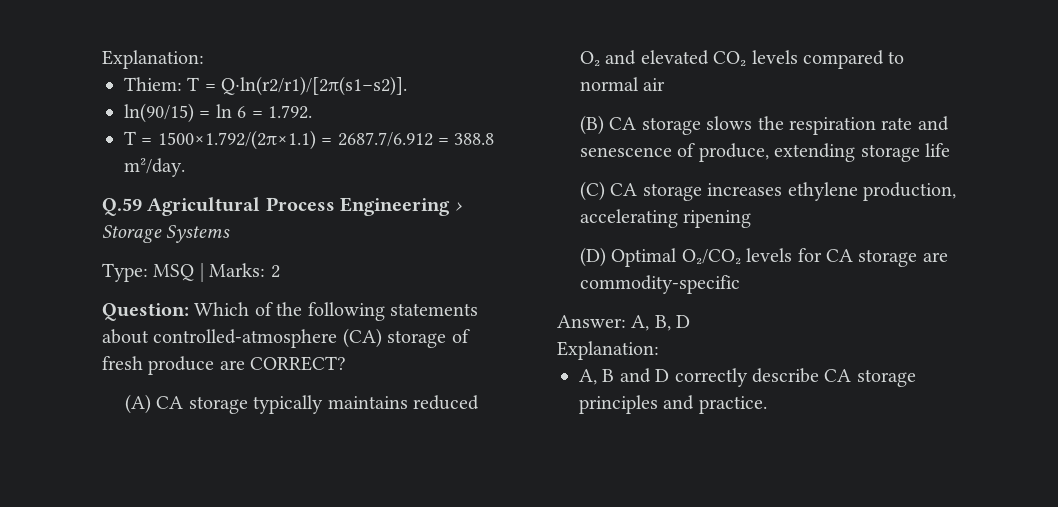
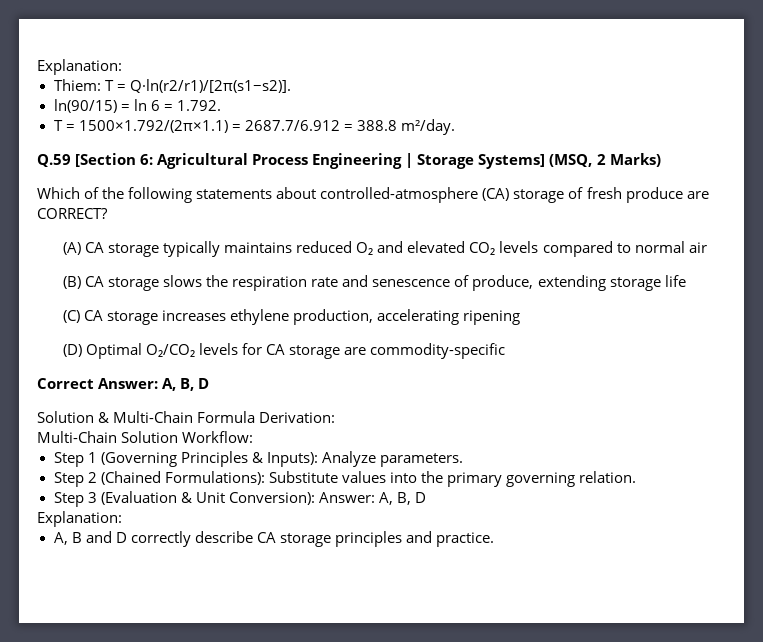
- Q.59 Agricultural Process Engineering › Storage Systems
- Type: MSQ | Marks: 2
- Question: Which of the following statements about controlled-atmosphere (CA) storage of fresh produce are CORRECT?
+ Q.59 [Section 6: Agricultural Process Engineering | Storage Systems] (MSQ, 2 Marks)
+ Which of the following statements about controlled-atmosphere (CA) storage of fresh produce are CORRECT?
- Answer: A, B, D
+ Correct Answer: A, B, D
+ Solution & Multi-Chain Formula Derivation:
+ Multi-Chain Solution Workflow:
+ Step 1 (Governing Principles & Inputs): Analyze parameters.
+ Step 2 (Chained Formulations): Substitute values into the primary governing relation.
+ Step 3 (Evaluation & Unit Conversion): Answer: A, B, D

